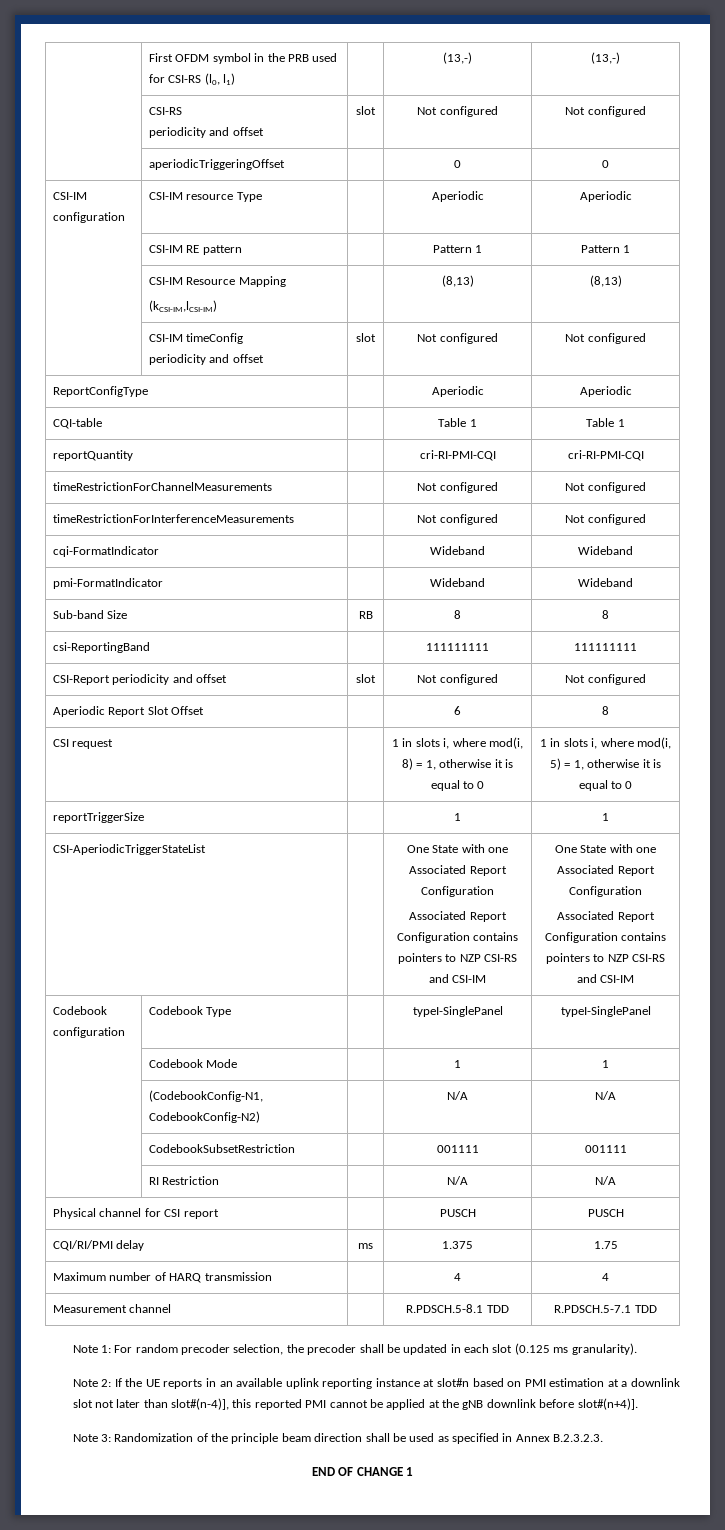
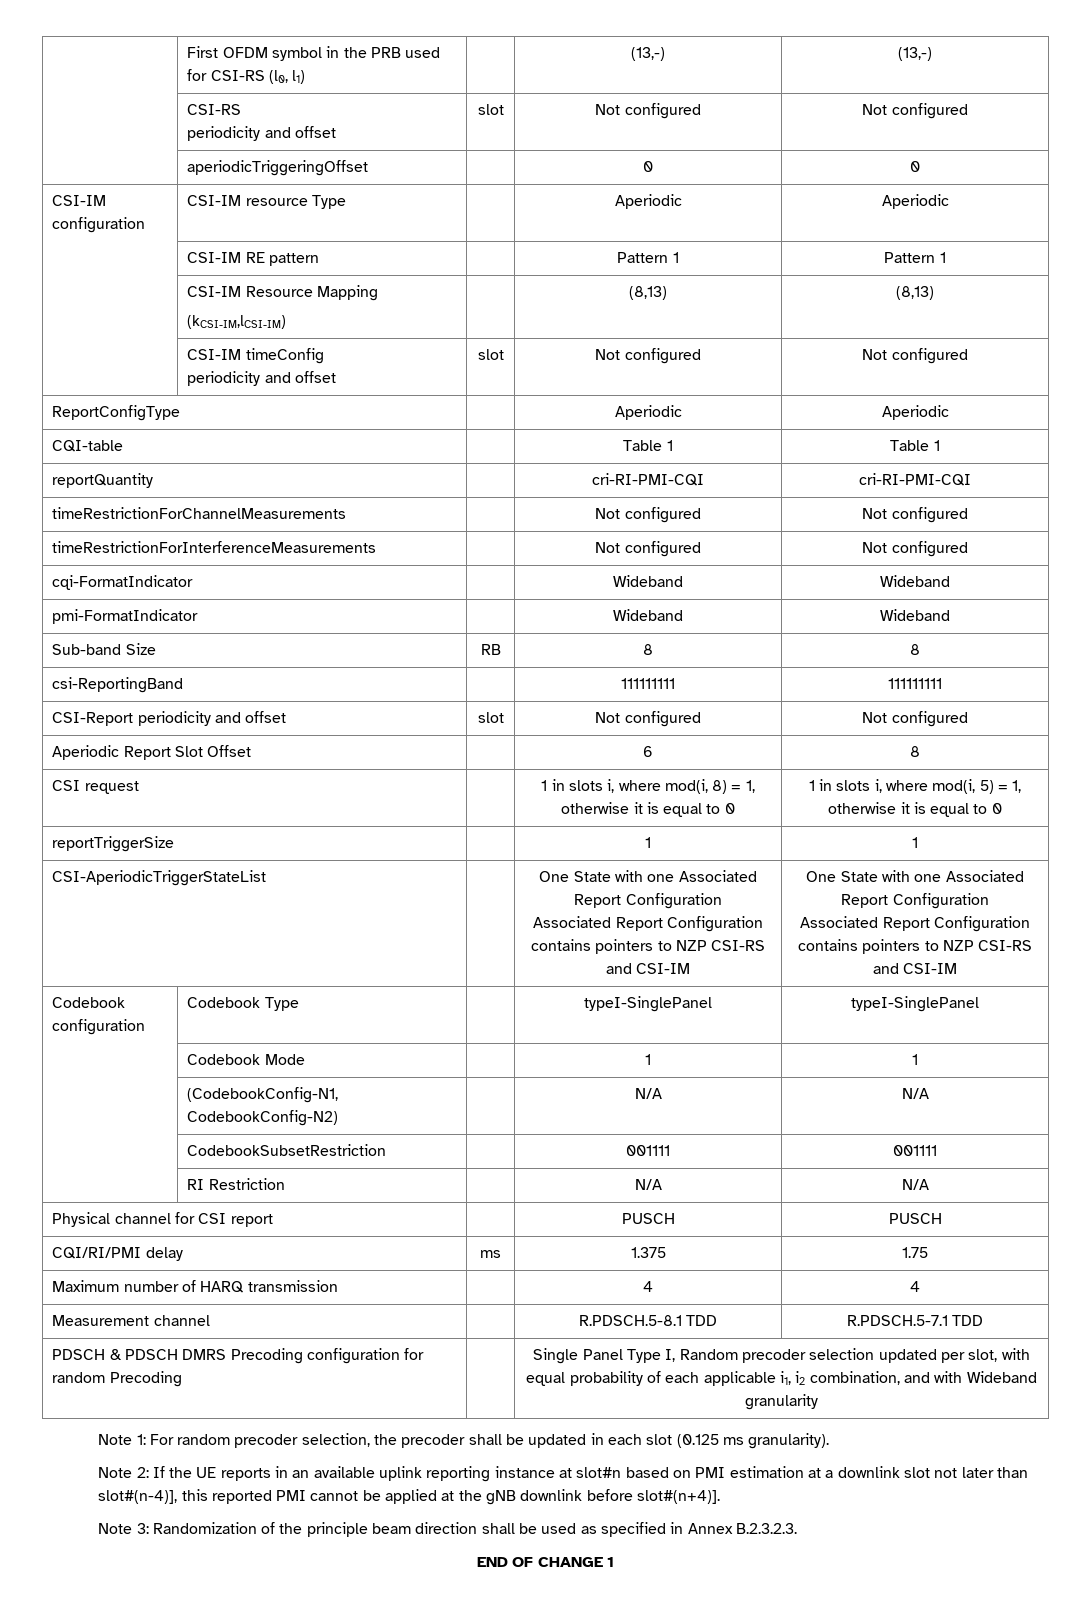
+ PDSCH & PDSCH DMRS Precoding configuration for random Precoding | | Single Panel Type I, Random precoder selection updated per slot, with equal probability of each applicable i1, i2 combination, and with Wideband granularity

